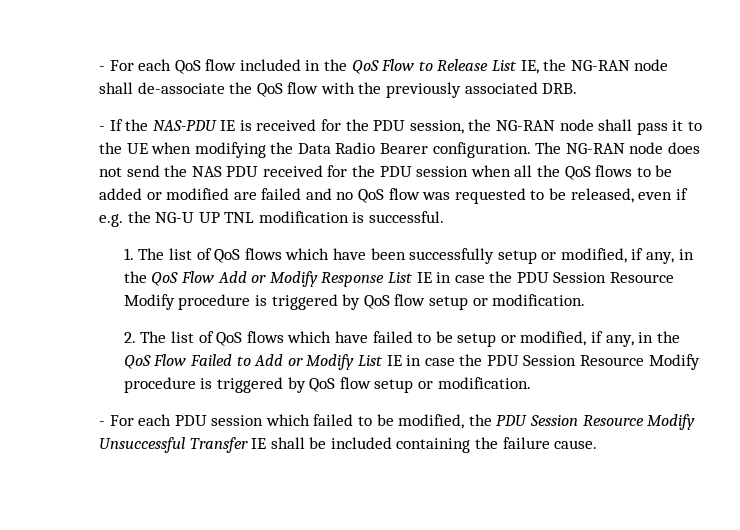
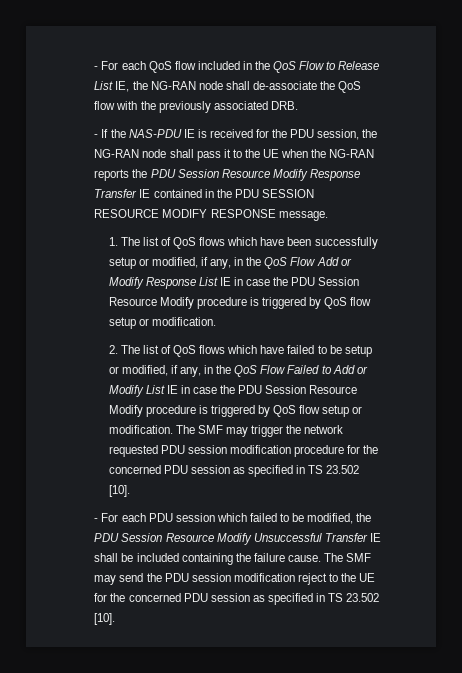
- - If the NAS-PDU IE is received for the PDU session, the NG-RAN node shall pass it to the UE when modifying the Data Radio Bearer configuration. The NG-RAN node does not send the NAS PDU received for the PDU session when all the QoS flows to be added or modified are failed and no QoS flow was requested to be released, even if e.g. the NG-U UP TNL modification is successful.
+ - If the NAS-PDU IE is received for the PDU session, the NG-RAN node shall pass it to the UE when the NG-RAN reports the PDU Session Resource Modify Response Transfer IE contained in the PDU SESSION RESOURCE MODIFY RESPONSE message.
+ The SMF may trigger the network requested PDU session modification procedure for the concerned PDU session as specified in TS 23.502 [10].
+ The SMF may send the PDU session modification reject to the UE for the concerned PDU session as specified in TS 23.502 [10].

